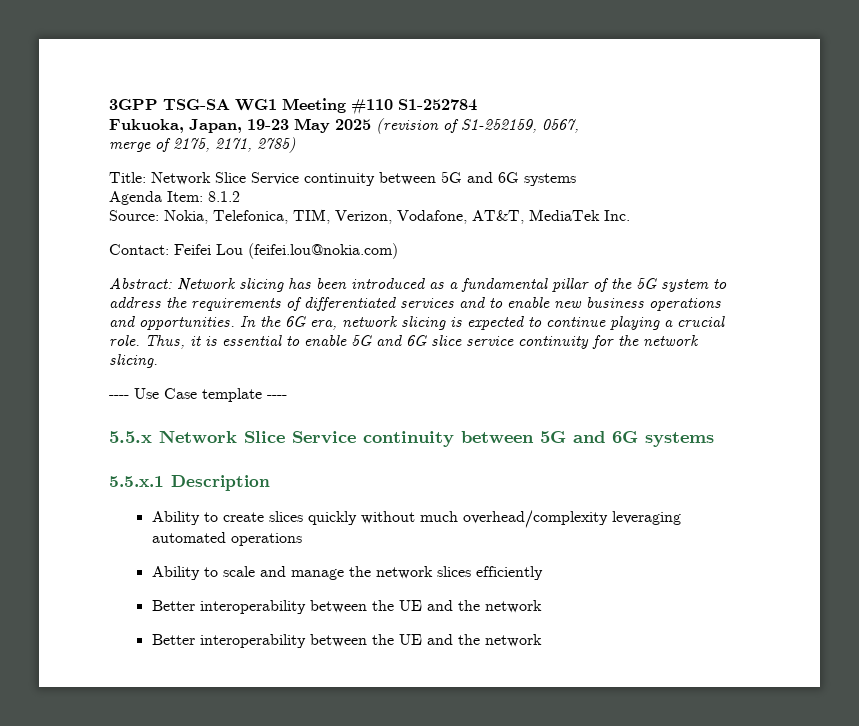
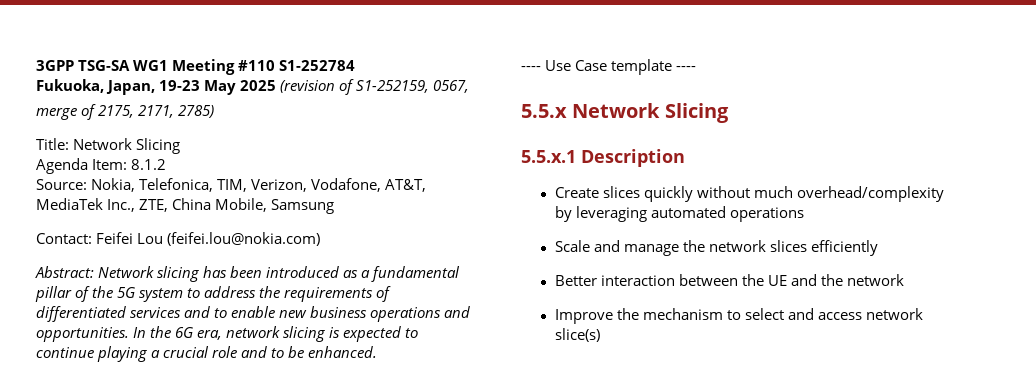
- Title: Network Slice Service continuity between 5G and 6G systems
+ Title: Network Slicing
- Source: Nokia, Telefonica, TIM, Verizon, Vodafone, AT&T, MediaTek Inc.
+ Source: Nokia, Telefonica, TIM, Verizon, Vodafone, AT&T, MediaTek Inc., ZTE, China Mobile, Samsung
- In the 6G era, network slicing is expected to continue playing a crucial role. Thus, it is essential to enable 5G and 6G slice service continuity for the network slicing.
+ In the 6G era, network slicing is expected to continue playing a crucial role and to be enhanced.
- 5.5.x Network Slice Service continuity between 5G and 6G systems
+ 5.5.x Network Slicing
- Ability to create slices quickly without much overhead/complexity leveraging automated operations
+ Create slices quickly without much overhead/complexity by leveraging automated operations
- Ability to scale and manage the network slices efficiently
- Better interoperability between the UE and the network
- Better interoperability between the UE and the network
+ Scale and manage the network slices efficiently
+ Better interaction between the UE and the network
+ Improve the mechanism to select and access network slice(s)

